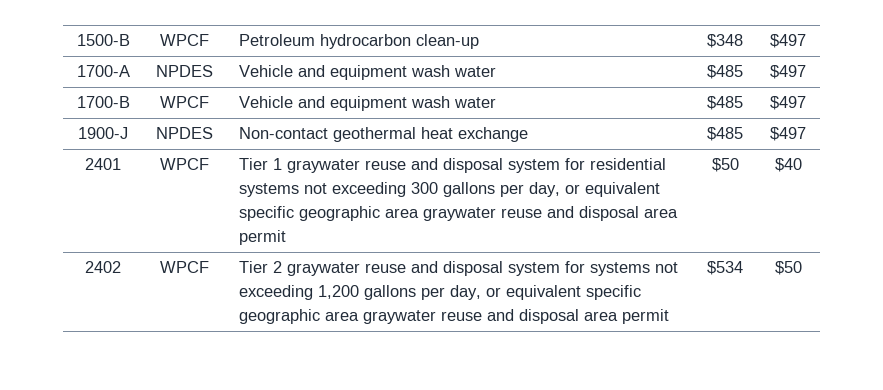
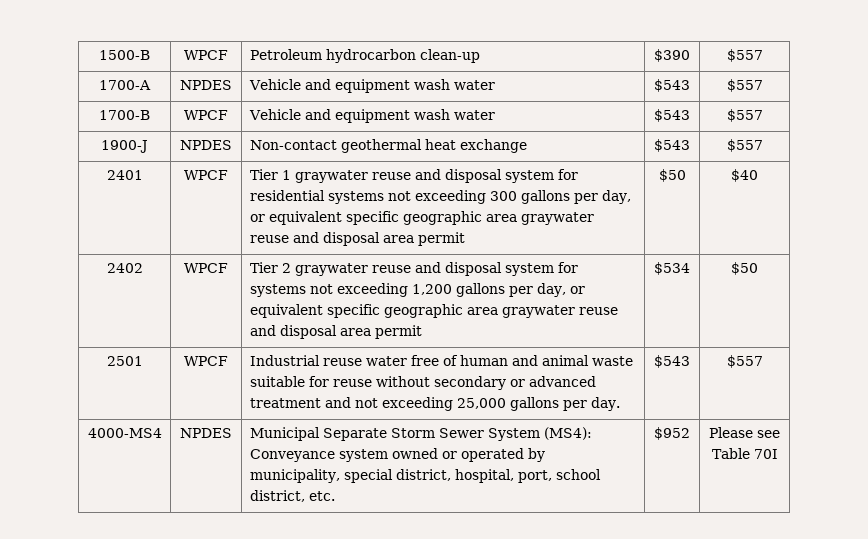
- 1500-B | WPCF | Petroleum hydrocarbon clean-up | $348 | $497
+ 1500-B | WPCF | Petroleum hydrocarbon clean-up | $390 | $557
- 1700-A | NPDES | Vehicle and equipment wash water | $485 | $497
+ 1700-A | NPDES | Vehicle and equipment wash water | $543 | $557
- 1700-B | WPCF | Vehicle and equipment wash water | $485 | $497
+ 1700-B | WPCF | Vehicle and equipment wash water | $543 | $557
- 1900-J | NPDES | Non-contact geothermal heat exchange | $485 | $497
+ 1900-J | NPDES | Non-contact geothermal heat exchange | $543 | $557
+ 2501 | WPCF | Industrial reuse water free of human and animal waste suitable for reuse without secondary or advanced treatment and not exceeding 25,000 gallons per day. | $543 | $557
+ 4000-MS4 | NPDES | Municipal Separate Storm Sewer System (MS4): Conveyance system owned or operated by municipality, special district, hospital, port, school district, etc. | $952 | Please see Table 70I

